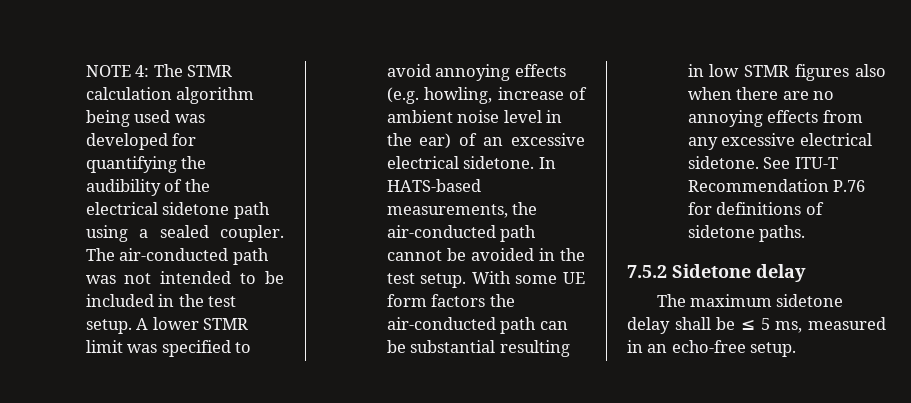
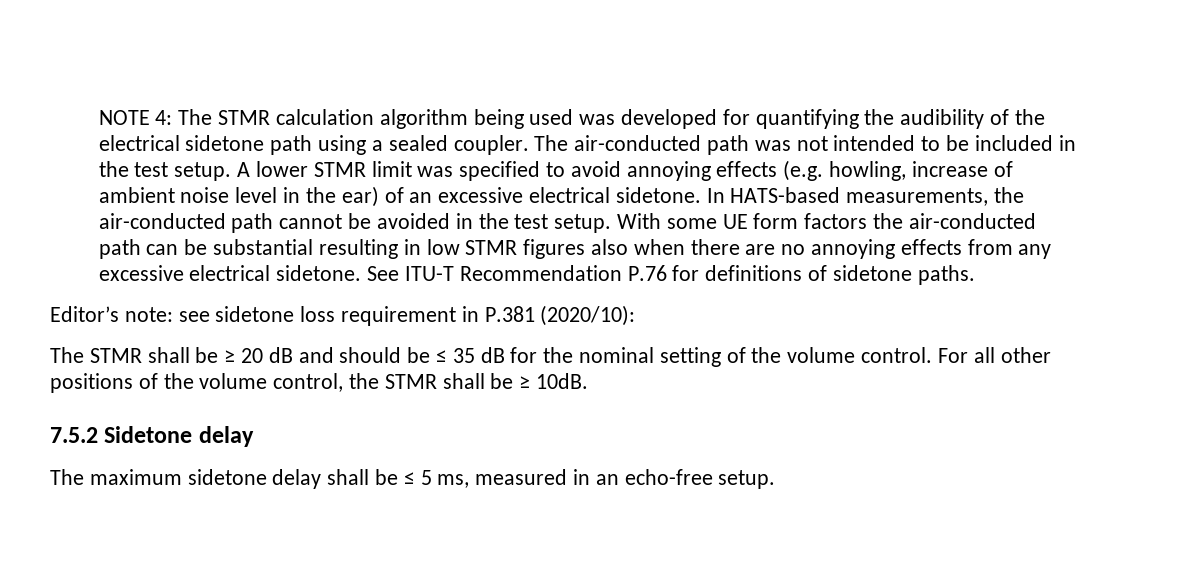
+ Editor’s note: see sidetone loss requirement in P.381 (2020/10):
+ The STMR shall be ≥ 20 dB and should be ≤ 35 dB for the nominal setting of the volume control. For all other positions of the volume control, the STMR shall be ≥ 10dB.

